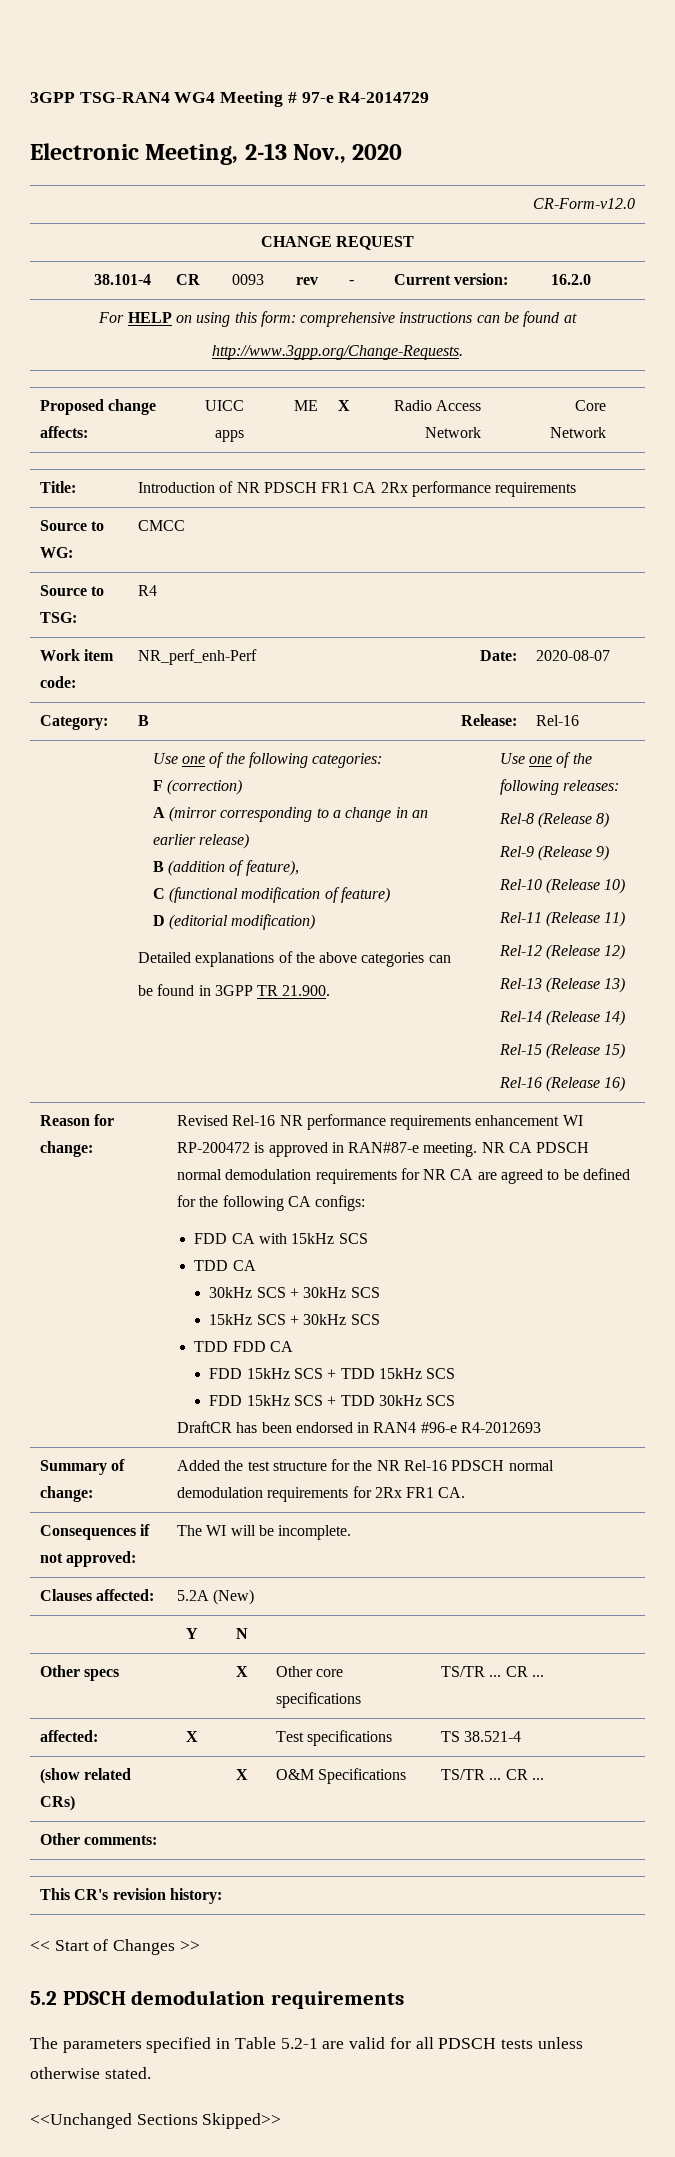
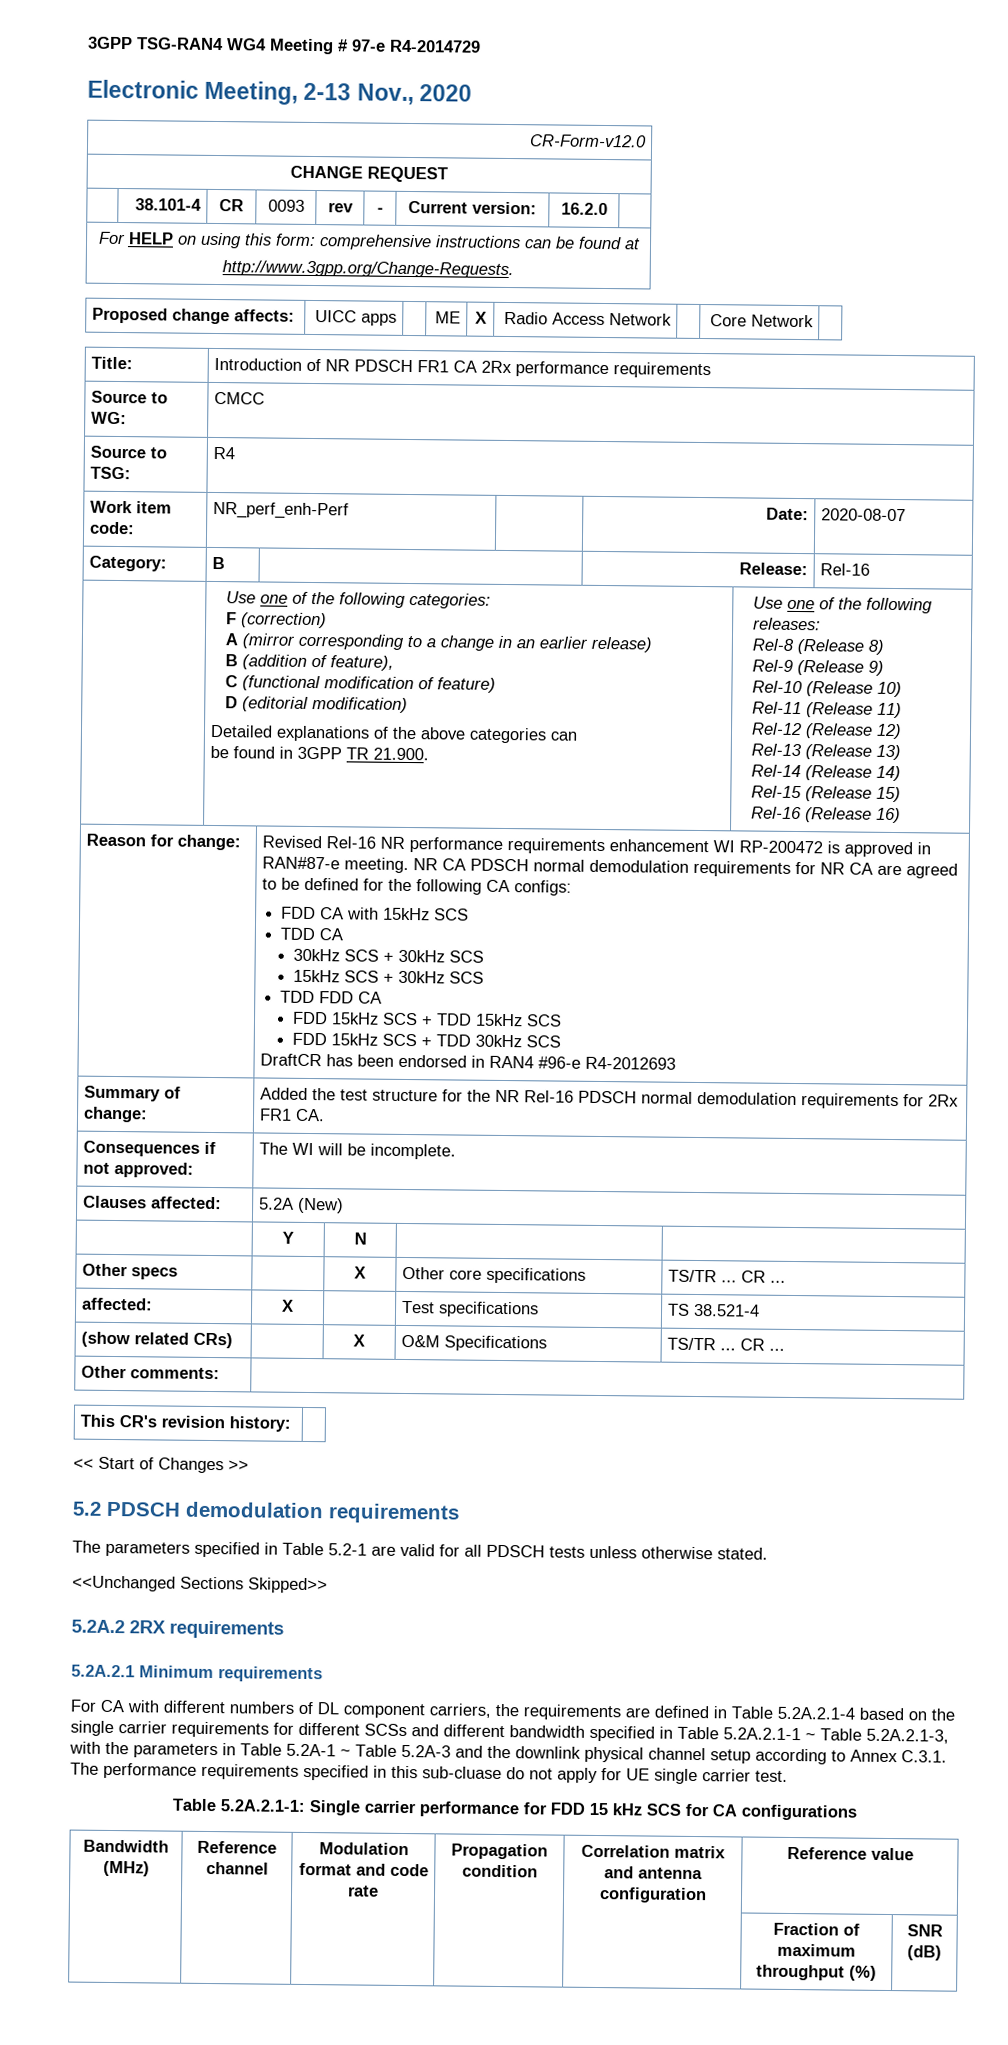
+ 5.2A.2 2RX requirements
+ 5.2A.2.1 Minimum requirements
+ For CA with different numbers of DL component carriers, the requirements are defined in Table 5.2A.2.1-4 based on the single carrier requirements for different SCSs and different bandwidth specified in Table 5.2A.2.1-1 ~ Table 5.2A.2.1-3, with the parameters in Table 5.2A-1 ~ Table 5.2A-3 and the downlink physical channel setup according to Annex C.3.1. The performance requirements specified in this sub-cluase do not apply for UE single carrier test.
+ Table 5.2A.2.1-1: Single carrier performance for FDD 15 kHz SCS for CA configurations
+ Bandwidth (MHz) | Reference channel | Modulation format and code rate | Propagation condition | Correlation matrix and antenna configuration | Reference value
+ | | | | | Fraction of maximum throughput (%) | SNR (dB)

